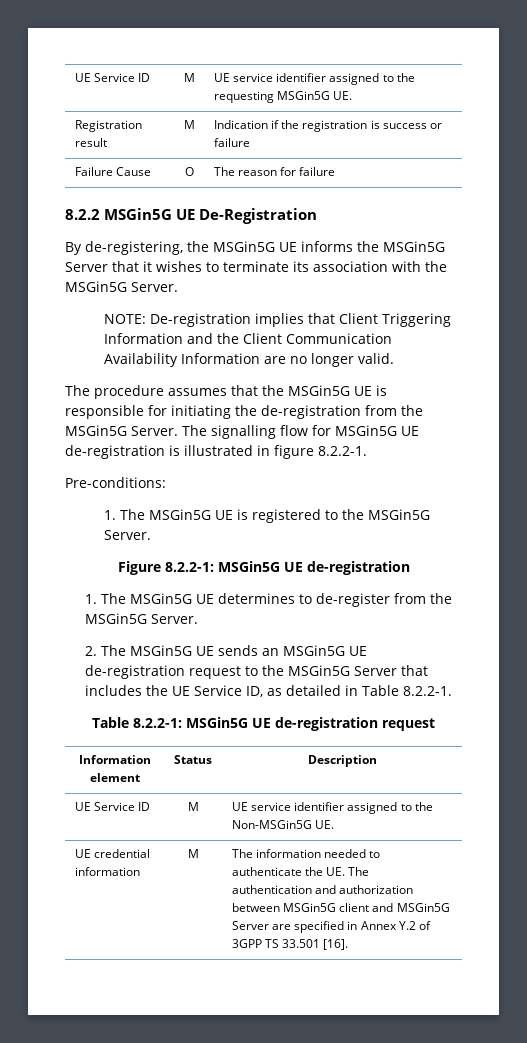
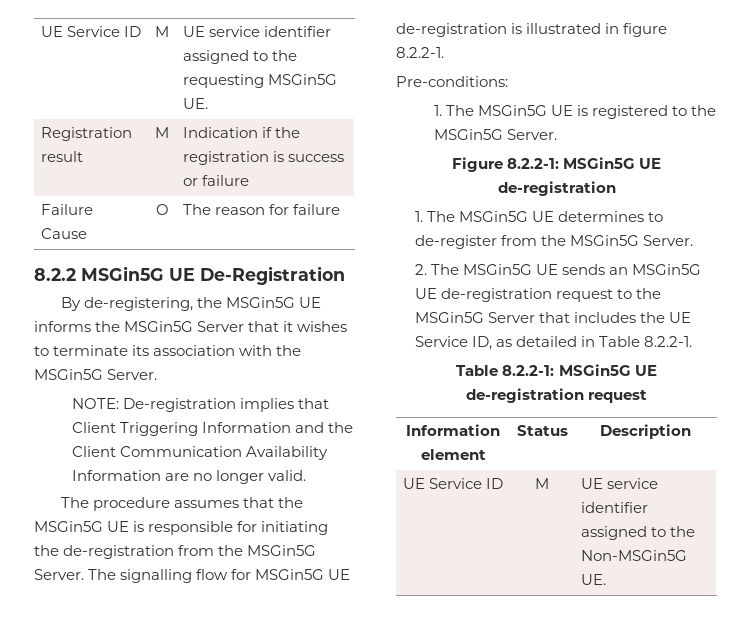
- UE credential information | M | The information needed to authenticate the UE. The authentication and authorization between MSGin5G client and MSGin5G Server are specified in Annex Y.2 of 3GPP TS 33.501 [16].

